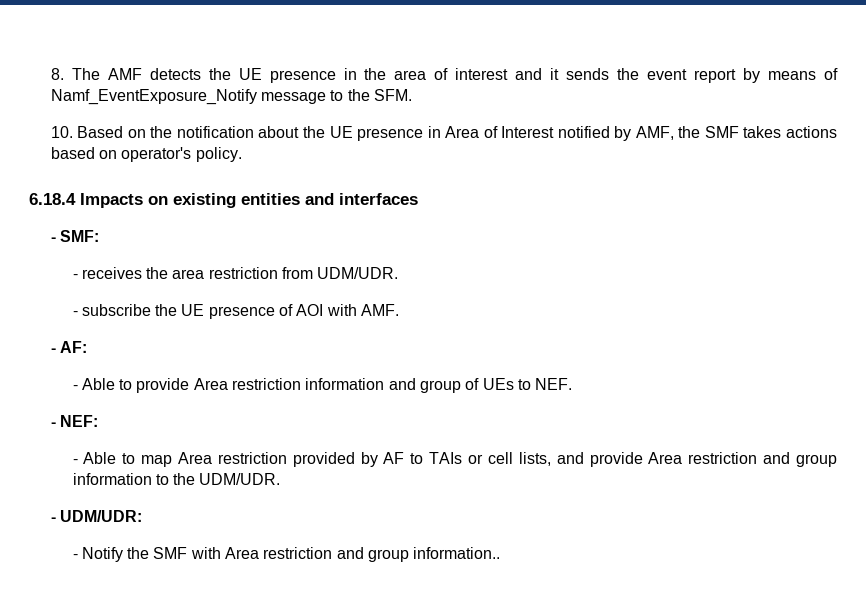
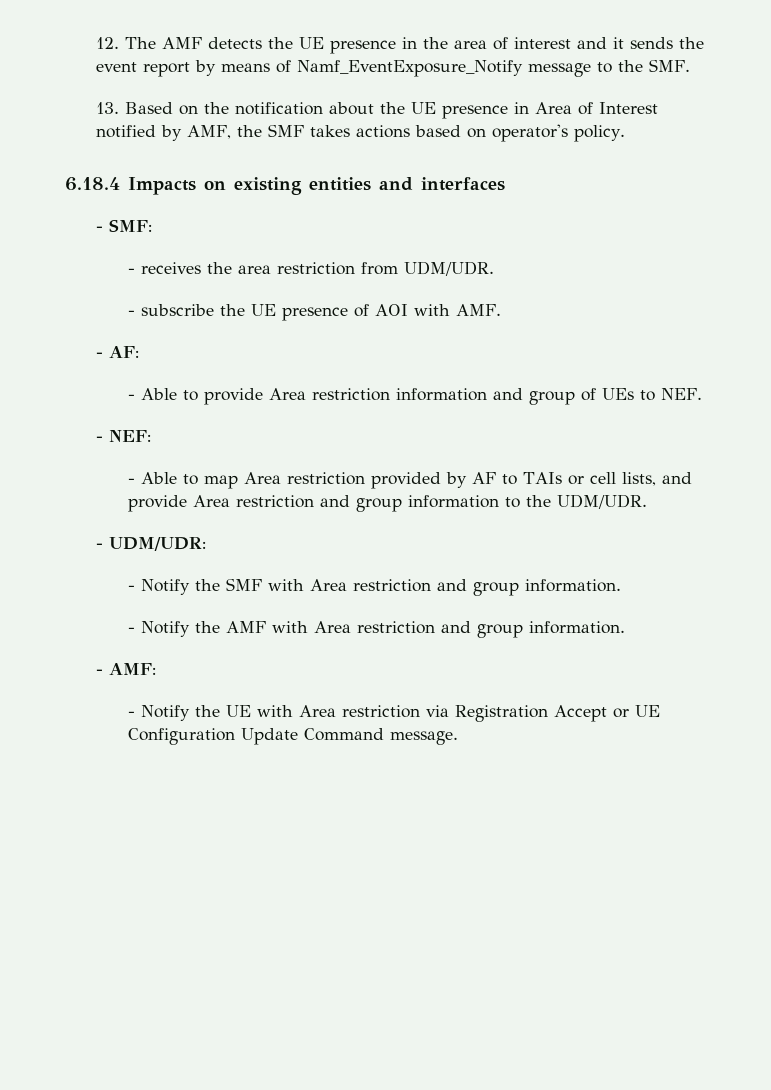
- 8. The AMF detects the UE presence in the area of interest and it sends the event report by means of Namf_EventExposure_Notify message to the SFM.
- 10. Based on the notification about the UE presence in Area of Interest notified by AMF, the SMF takes actions based on operator's policy.
+ 12. The AMF detects the UE presence in the area of interest and it sends the event report by means of Namf_EventExposure_Notify message to the SMF.
+ 13. Based on the notification about the UE presence in Area of Interest notified by AMF, the SMF takes actions based on operator's policy.
- - Notify the SMF with Area restriction and group information..
+ - Notify the SMF with Area restriction and group information.
+ - Notify the AMF with Area restriction and group information.
+ - AMF:
+ - Notify the UE with Area restriction via Registration Accept or UE Configuration Update Command message.

